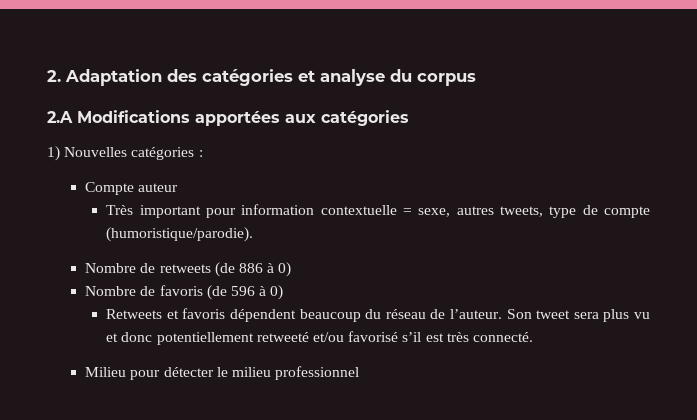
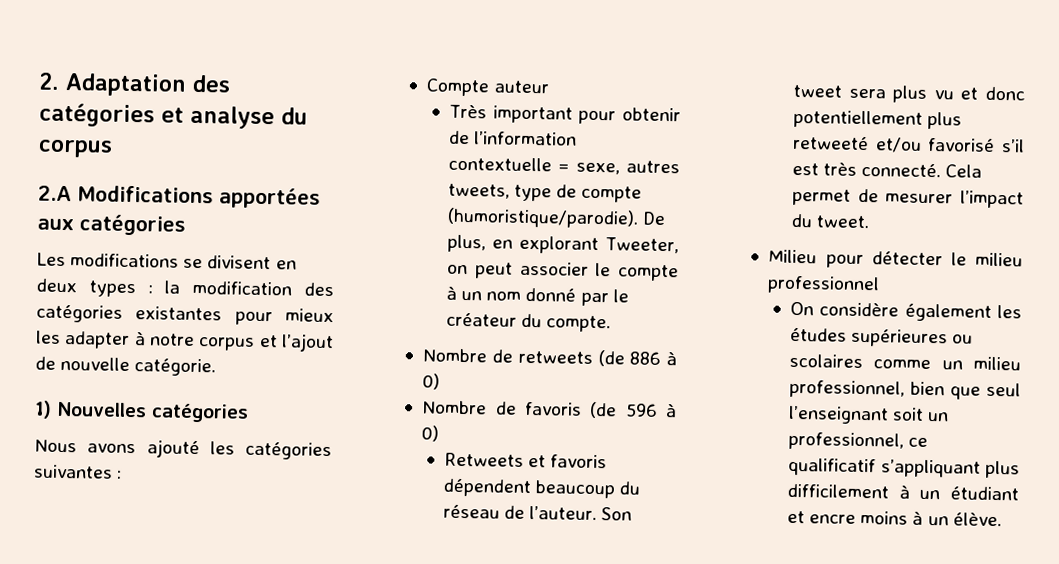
- 1) Nouvelles catégories :
+ Les modifications se divisent en deux types : la modification des catégories existantes pour mieux les adapter à notre corpus et l’ajout de nouvelle catégorie.
+ 1) Nouvelles catégories
+ Nous avons ajouté les catégories suivantes :
- Très important pour information contextuelle = sexe, autres tweets, type de compte (humoristique/parodie).
+ Très important pour obtenir de l’information contextuelle = sexe, autres tweets, type de compte (humoristique/parodie). De plus, en explorant Tweeter, on peut associer le compte à un nom donné par le créateur du compte.
- Son tweet sera plus vu et donc potentiellement retweeté et/ou favorisé s’il est très connecté.
+ Son tweet sera plus vu et donc potentiellement plus retweeté et/ou favorisé s’il est très connecté. Cela permet de mesurer l’impact du tweet.
+ On considère également les études supérieures ou scolaires comme un milieu professionnel, bien que seul l’enseignant soit un professionnel, ce qualificatif s’appliquant plus difficilement à un étudiant et encre moins à un élève.

